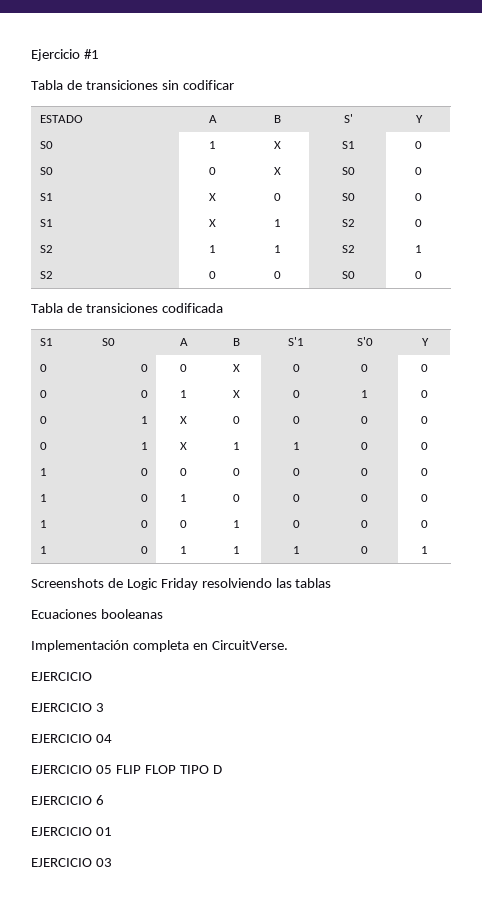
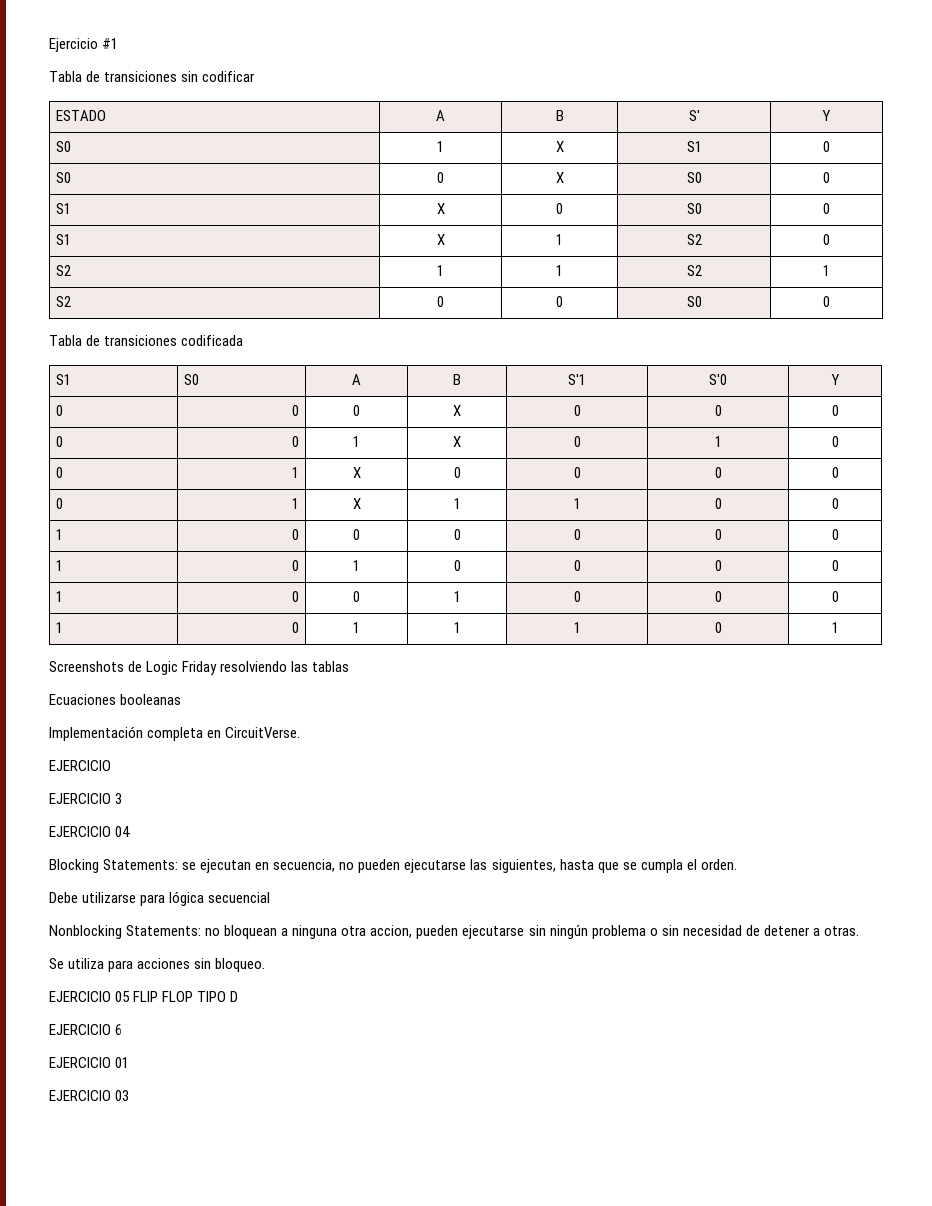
+ Blocking Statements: se ejecutan en secuencia, no pueden ejecutarse las siguientes, hasta que se cumpla el orden.
+ Debe utilizarse para lógica secuencial
+ Nonblocking Statements: no bloquean a ninguna otra accion, pueden ejecutarse sin ningún problema o sin necesidad de detener a otras.
+ Se utiliza para acciones sin bloqueo.

